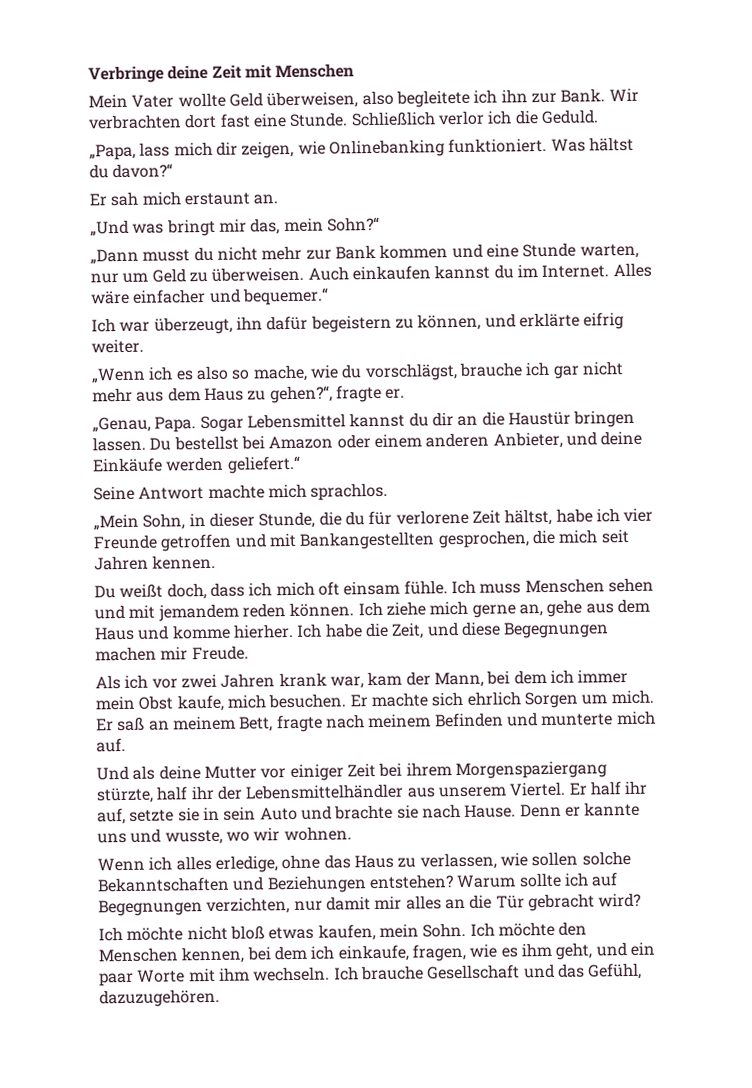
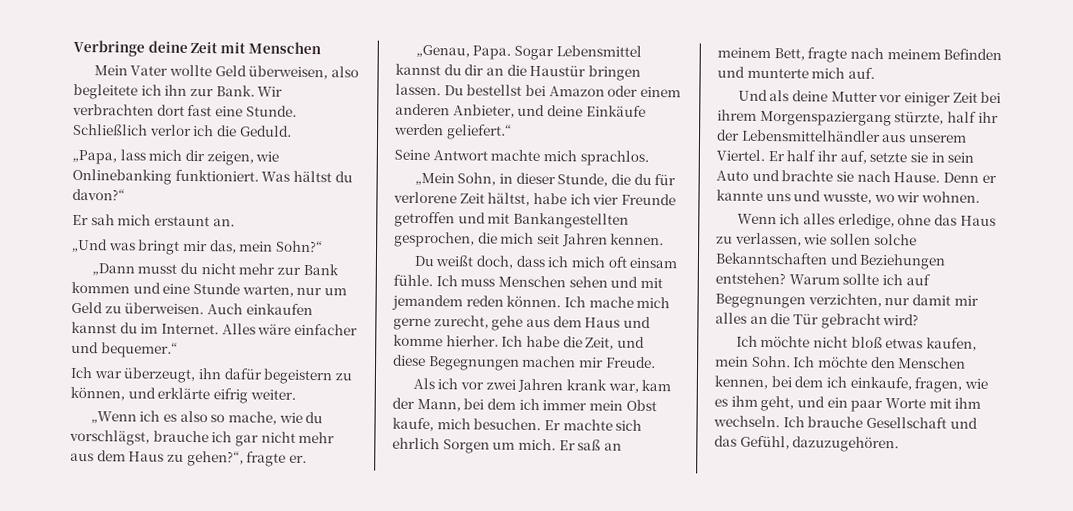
- Ich ziehe mich gerne an, gehe aus dem Haus und komme hierher.
+ Ich mache mich gerne zurecht, gehe aus dem Haus und komme hierher.

